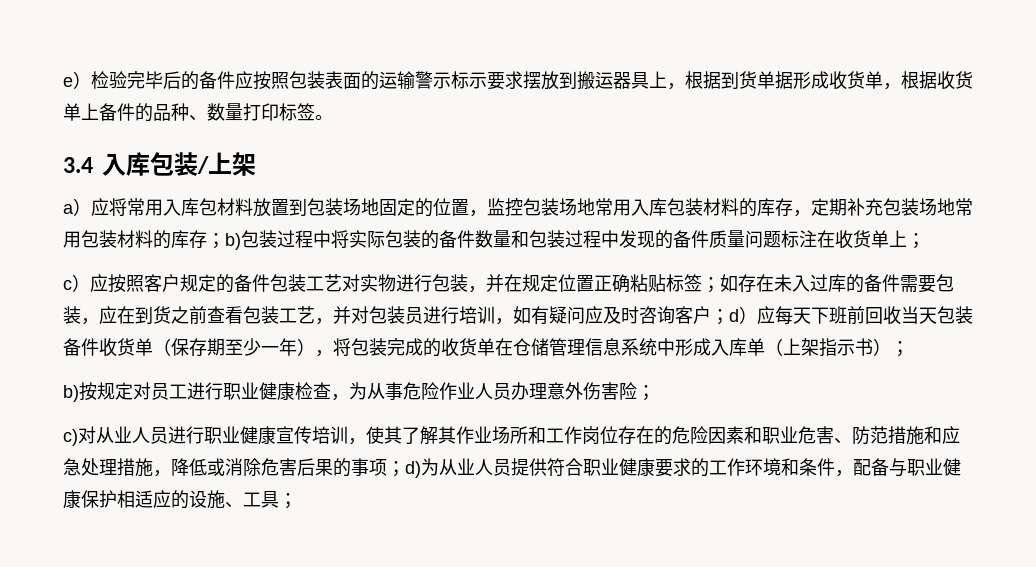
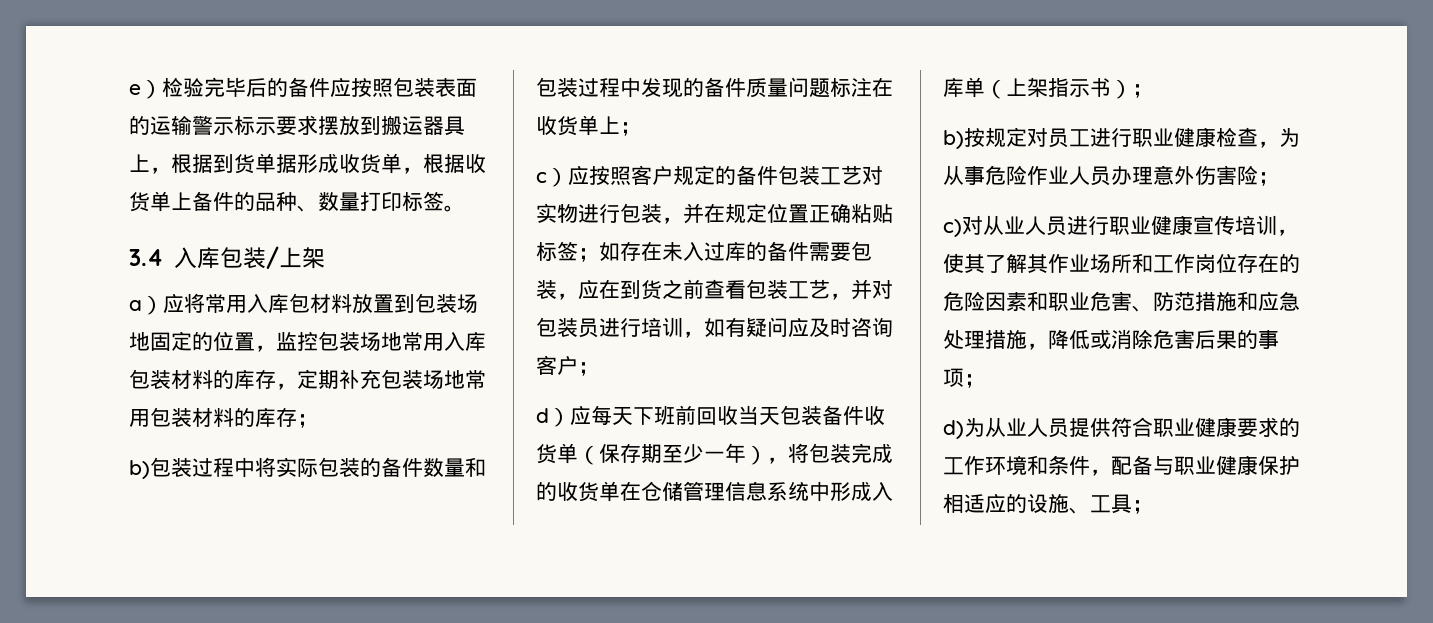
- a）应将常用入库包材料放置到包装场地固定的位置，监控包装场地常用入库包装材料的库存，定期补充包装场地常用包装材料的库存；b)包装过程中将实际包装的备件数量和包装过程中发现的备件质量问题标注在收货单上；
+ a）应将常用入库包材料放置到包装场地固定的位置，监控包装场地常用入库包装材料的库存，定期补充包装场地常用包装材料的库存；
+ b)包装过程中将实际包装的备件数量和包装过程中发现的备件质量问题标注在收货单上；
- 如存在未入过库的备件需要包装，应在到货之前查看包装工艺，并对包装员进行培训，如有疑问应及时咨询客户；d）应每天下班前回收当天包装备件收货单（保存期至少一年），将包装完成的收货单在仓储管理信息系统中形成入库单（上架指示书）；
+ 如存在未入过库的备件需要包装，应在到货之前查看包装工艺，并对包装员进行培训，如有疑问应及时咨询客户；
+ d）应每天下班前回收当天包装备件收货单（保存期至少一年），将包装完成的收货单在仓储管理信息系统中形成入库单（上架指示书）；
- c)对从业人员进行职业健康宣传培训，使其了解其作业场所和工作岗位存在的危险因素和职业危害、防范措施和应急处理措施，降低或消除危害后果的事项；d)为从业人员提供符合职业健康要求的工作环境和条件，配备与职业健康保护相适应的设施、工具；
+ c)对从业人员进行职业健康宣传培训，使其了解其作业场所和工作岗位存在的危险因素和职业危害、防范措施和应急处理措施，降低或消除危害后果的事项；
+ d)为从业人员提供符合职业健康要求的工作环境和条件，配备与职业健康保护相适应的设施、工具；

